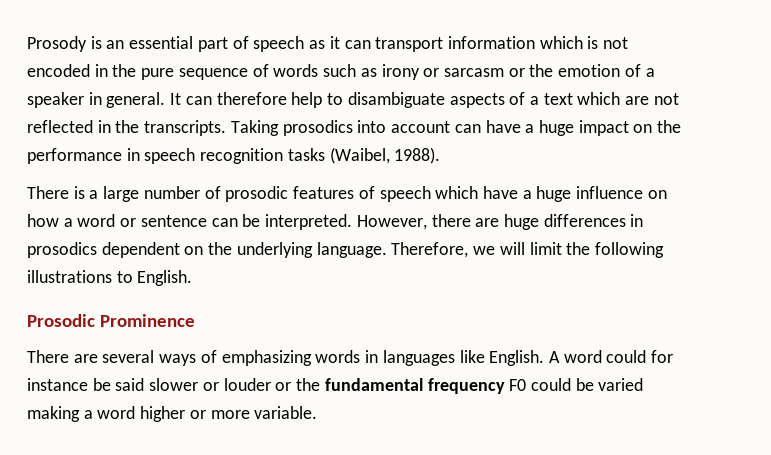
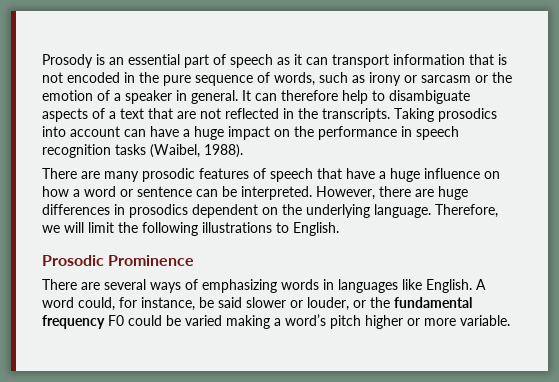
- Prosody is an essential part of speech as it can transport information which is not encoded in the pure sequence of words such as irony or sarcasm or the emotion of a speaker in general.
+ Prosody is an essential part of speech as it can transport information that is not encoded in the pure sequence of words, such as irony or sarcasm or the emotion of a speaker in general.
- It can therefore help to disambiguate aspects of a text which are not reflected in the transcripts.
+ It can therefore help to disambiguate aspects of a text that are not reflected in the transcripts.
- There is a large number of prosodic features of speech which have a huge influence on how a word or sentence can be interpreted.
+ There are many prosodic features of speech that have a huge influence on how a word or sentence can be interpreted.
- A word could for instance be said slower or louder or the fundamental frequency F0 could be varied making a word higher or more variable.
+ A word could, for instance, be said slower or louder, or the fundamental frequency F0 could be varied making a word’s pitch higher or more variable.

